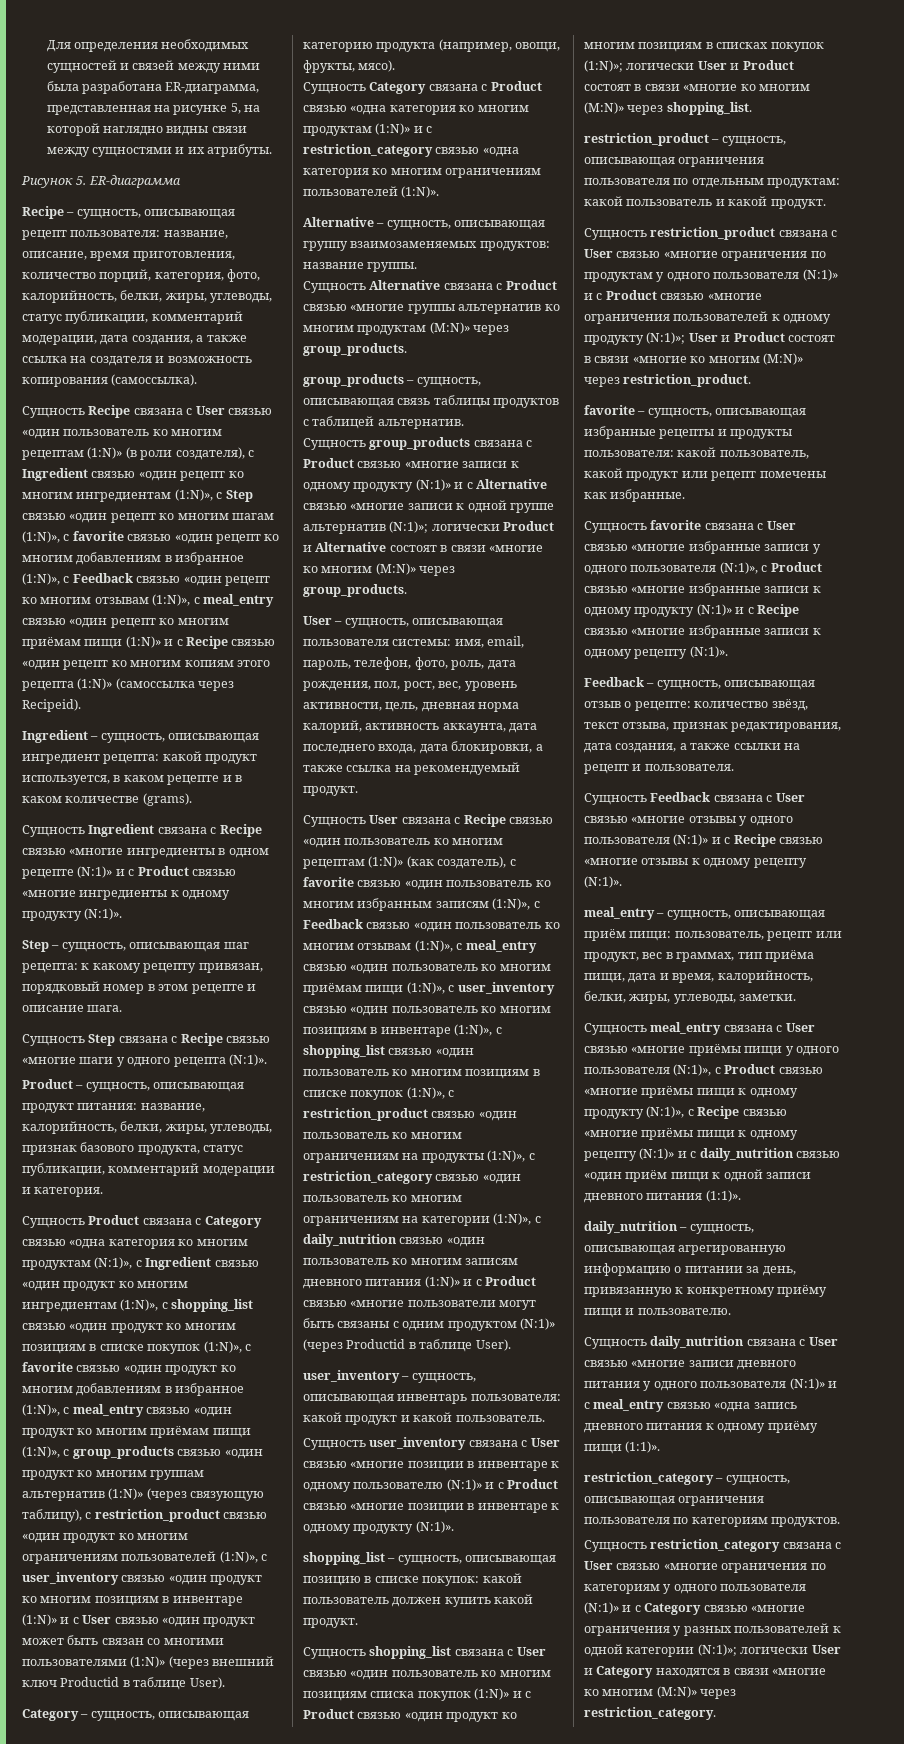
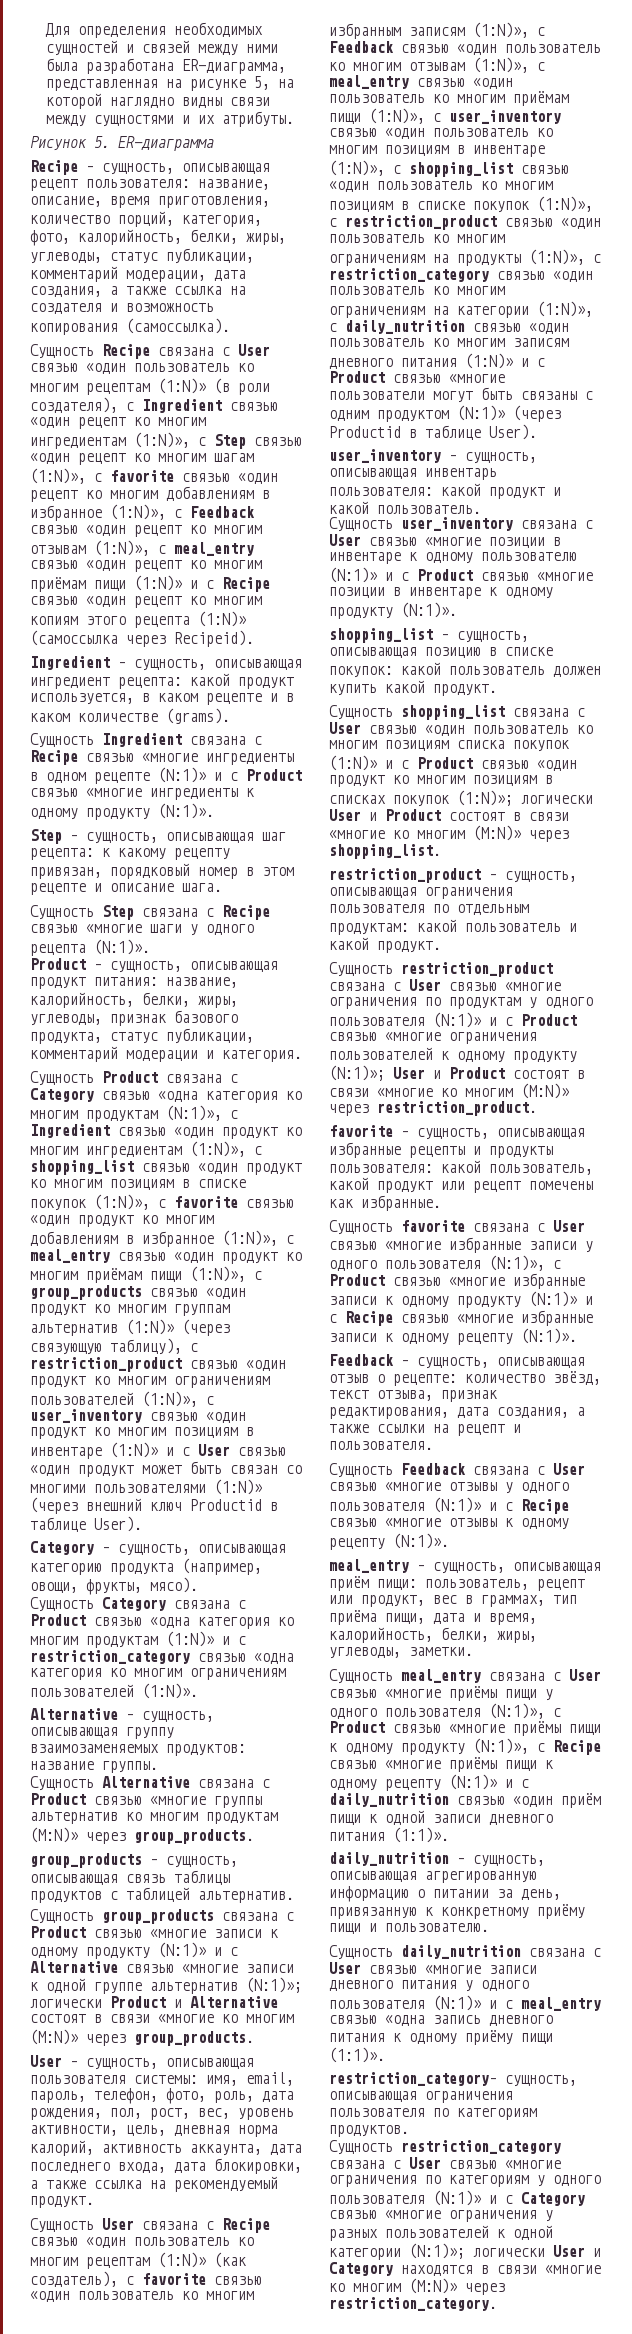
- restriction_category – сущность, описывающая ограничения пользователя по категориям продуктов.
+ restriction_category– сущность, описывающая ограничения пользователя по категориям продуктов.

